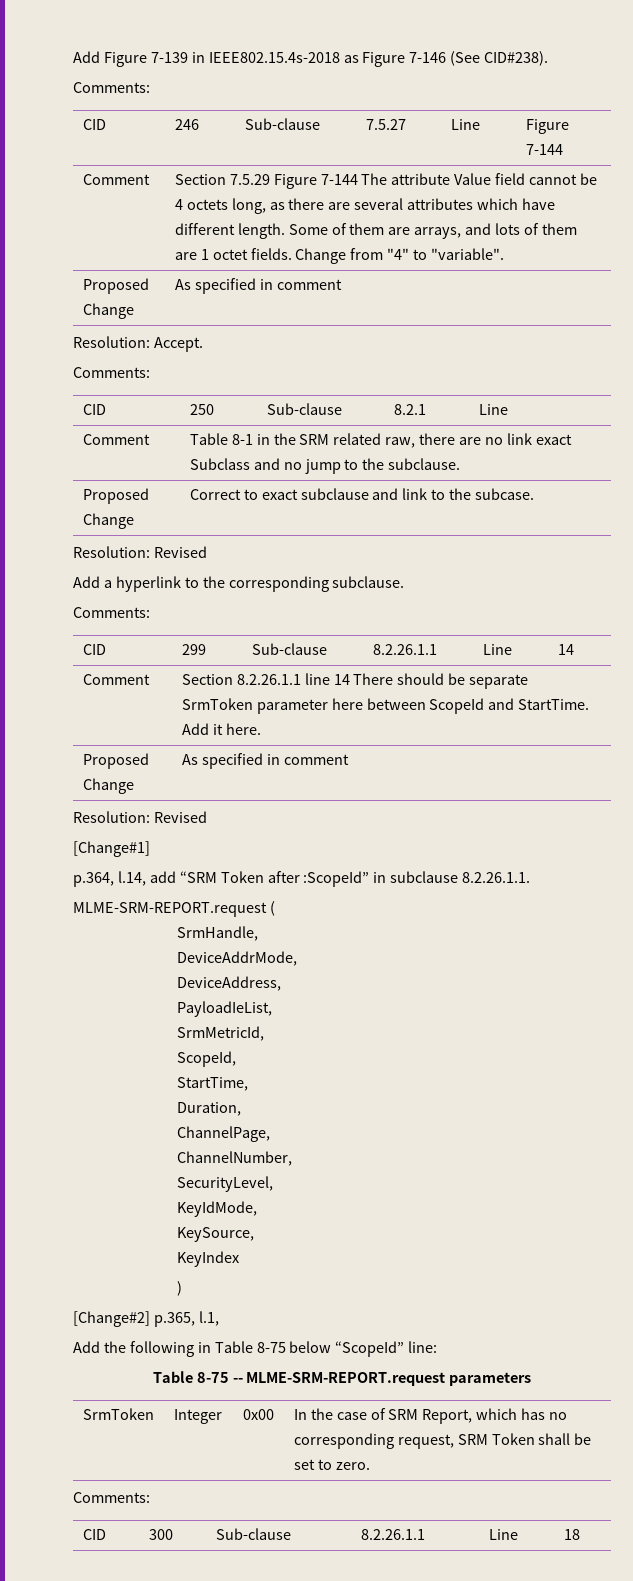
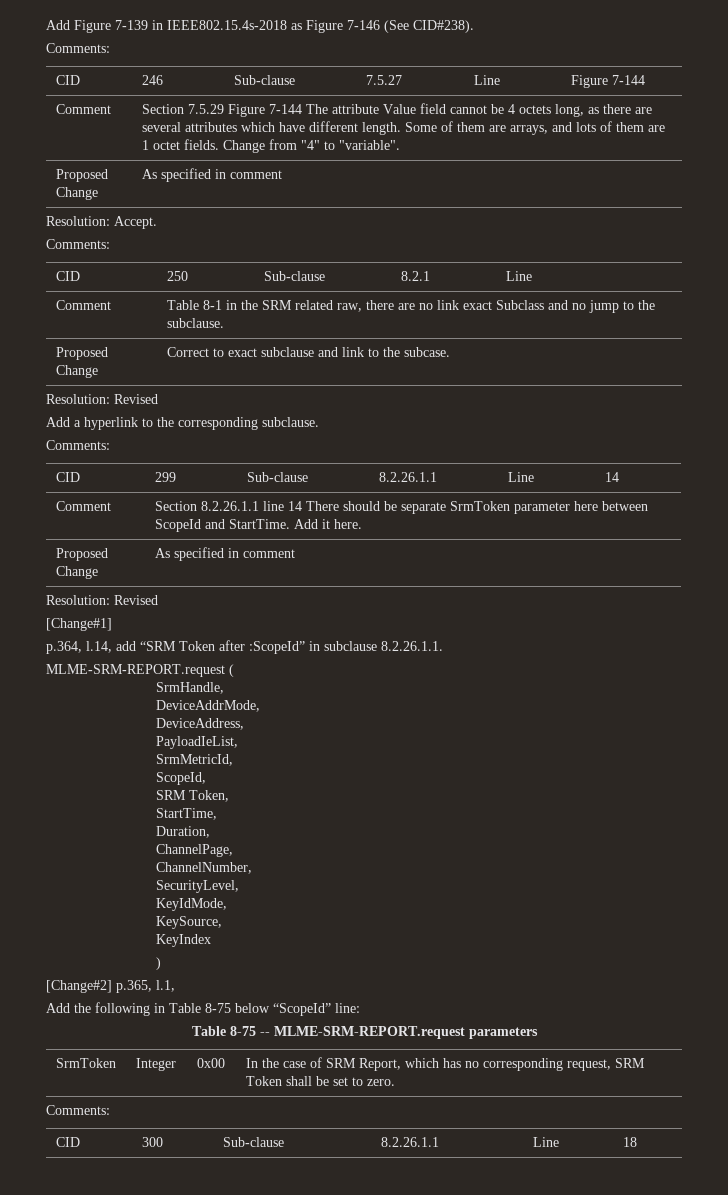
+ SRM Token,

